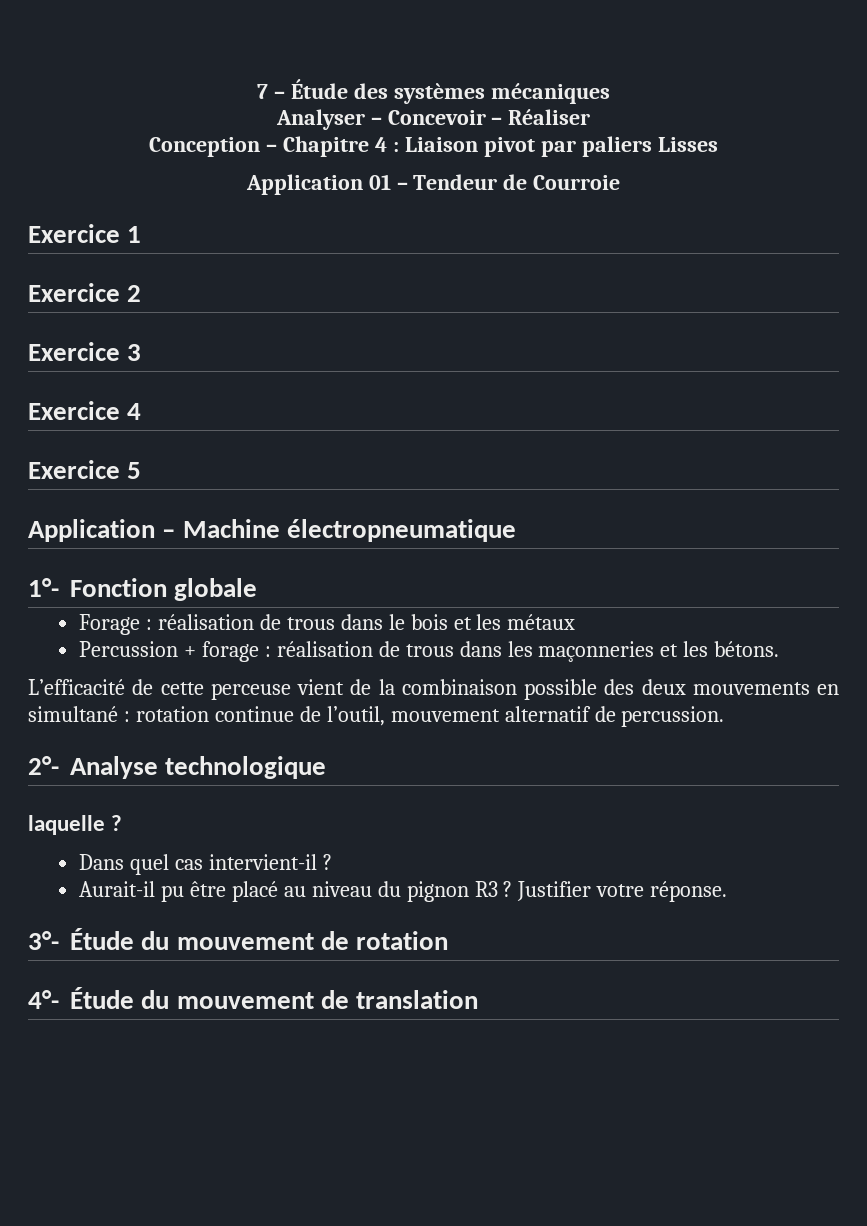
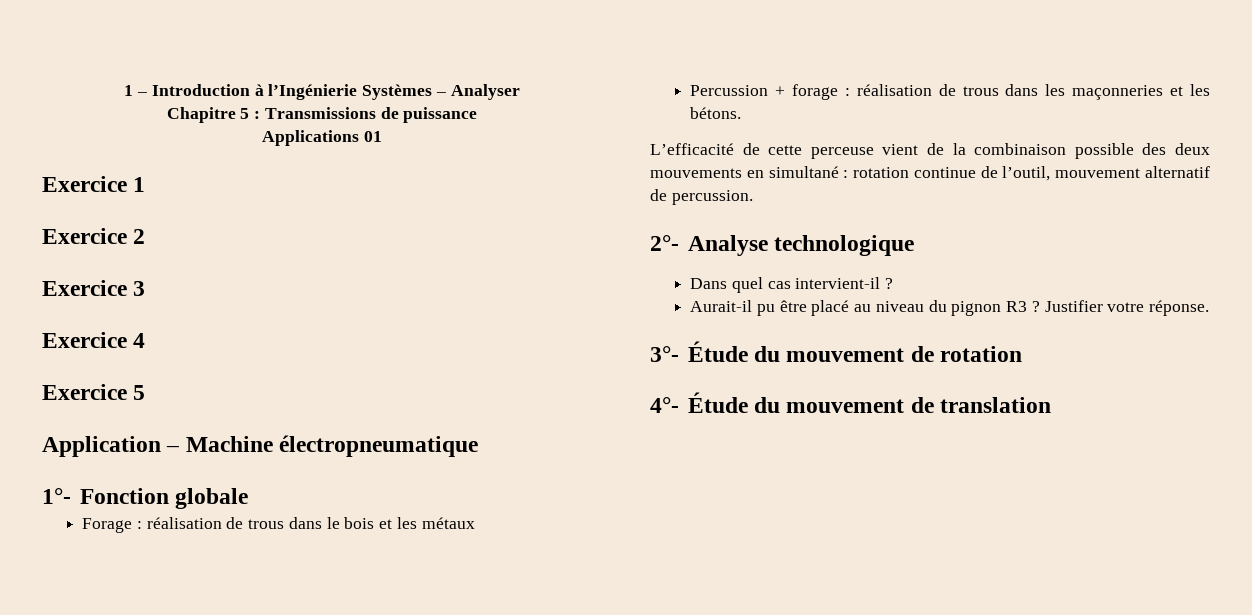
- 7 – Étude des systèmes mécaniques
- Analyser – Concevoir – Réaliser
- Conception – Chapitre 4 : Liaison pivot par paliers Lisses
- Application 01 – Tendeur de Courroie
+ 1 – Introduction à l’Ingénierie Systèmes – Analyser
+ Chapitre 5 : Transmissions de puissance
+ Applications 01
- laquelle ?

